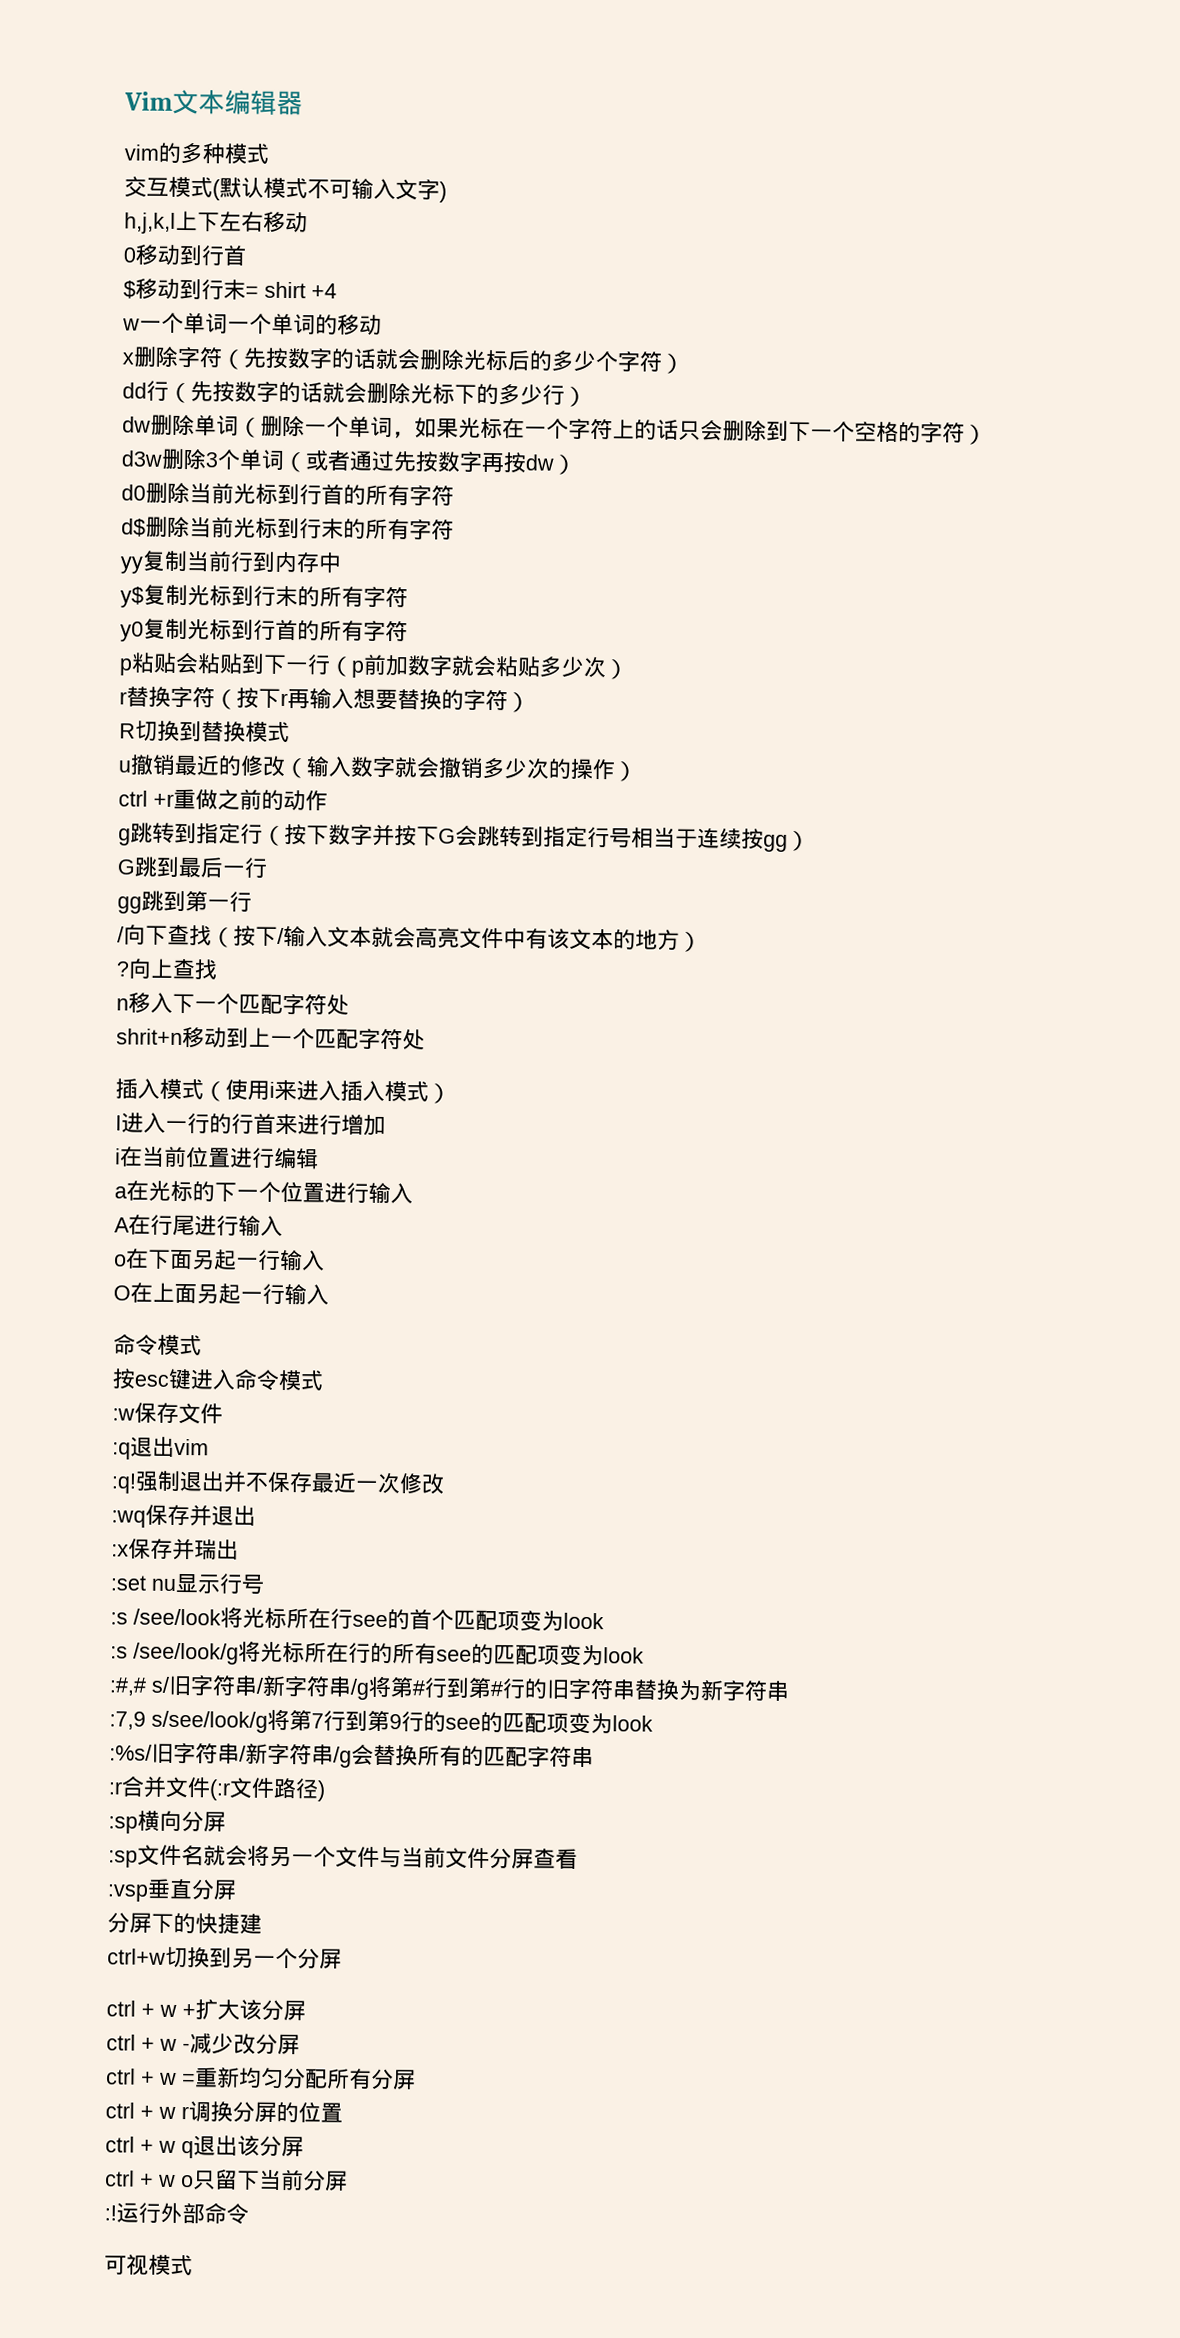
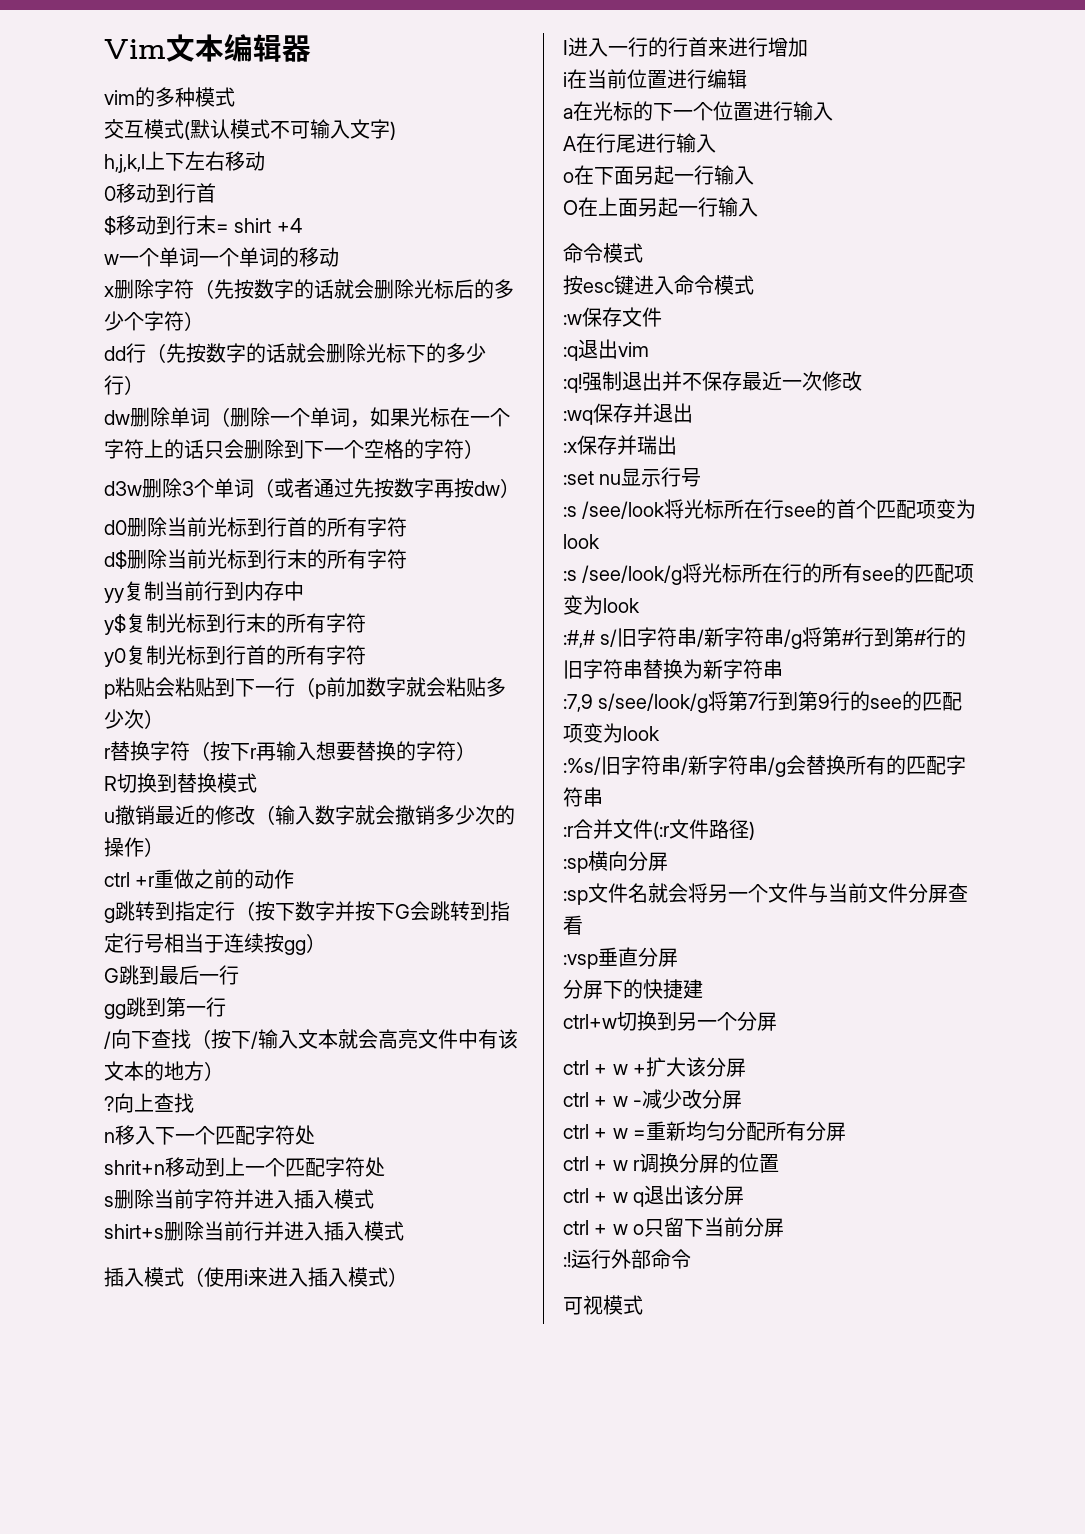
+ s删除当前字符并进入插入模式
+ shirt+s删除当前行并进入插入模式

